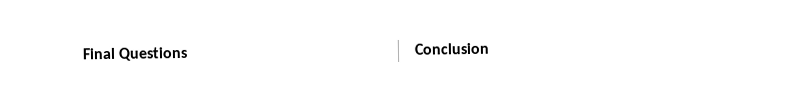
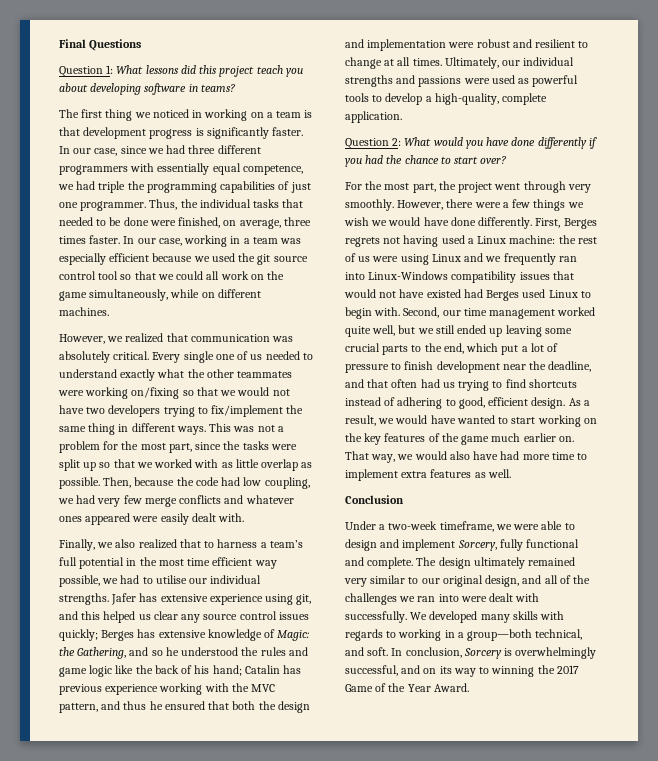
+ Question 1: What lessons did this project teach you about developing software in teams?
+ The first thing we noticed in working on a team is that development progress is significantly faster. In our case, since we had three different programmers with essentially equal competence, we had triple the programming capabilities of just one programmer. Thus, the individual tasks that needed to be done were finished, on average, three times faster. In our case, working in a team was especially efficient because we used the git source control tool so that we could all work on the game simultaneously, while on different machines.
+ However, we realized that communication was absolutely critical. Every single one of us needed to understand exactly what the other teammates were working on/fixing so that we would not have two developers trying to fix/implement the same thing in different ways. This was not a problem for the most part, since the tasks were split up so that we worked with as little overlap as possible. Then, because the code had low coupling, we had very few merge conflicts and whatever ones appeared were easily dealt with.
+ Finally, we also realized that to harness a team’s full potential in the most time efficient way possible, we had to utilise our individual strengths. Jafer has extensive experience using git, and this helped us clear any source control issues quickly; Berges has extensive knowledge of Magic: the Gathering, and so he understood the rules and game logic like the back of his hand; Catalin has previous experience working with the MVC pattern, and thus he ensured that both the design and implementation were robust and resilient to change at all times. Ultimately, our individual strengths and passions were used as powerful tools to develop a high-quality, complete application.
+ Question 2: What would you have done differently if you had the chance to start over?
+ For the most part, the project went through very smoothly. However, there were a few things we wish we would have done differently. First, Berges regrets not having used a Linux machine: the rest of us were using Linux and we frequently ran into Linux-Windows compatibility issues that would not have existed had Berges used Linux to begin with. Second, our time management worked quite well, but we still ended up leaving some crucial parts to the end, which put a lot of pressure to finish development near the deadline, and that often had us trying to find shortcuts instead of adhering to good, efficient design. As a result, we would have wanted to start working on the key features of the game much earlier on. That way, we would also have had more time to implement extra features as well.
  Conclusion
+ Under a two-week timeframe, we were able to design and implement Sorcery, fully functional and complete. The design ultimately remained very similar to our original design, and all of the challenges we ran into were dealt with successfully. We developed many skills with regards to working in a group—both technical, and soft. In conclusion, Sorcery is overwhelmingly successful, and on its way to winning the 2017 Game of the Year Award.

